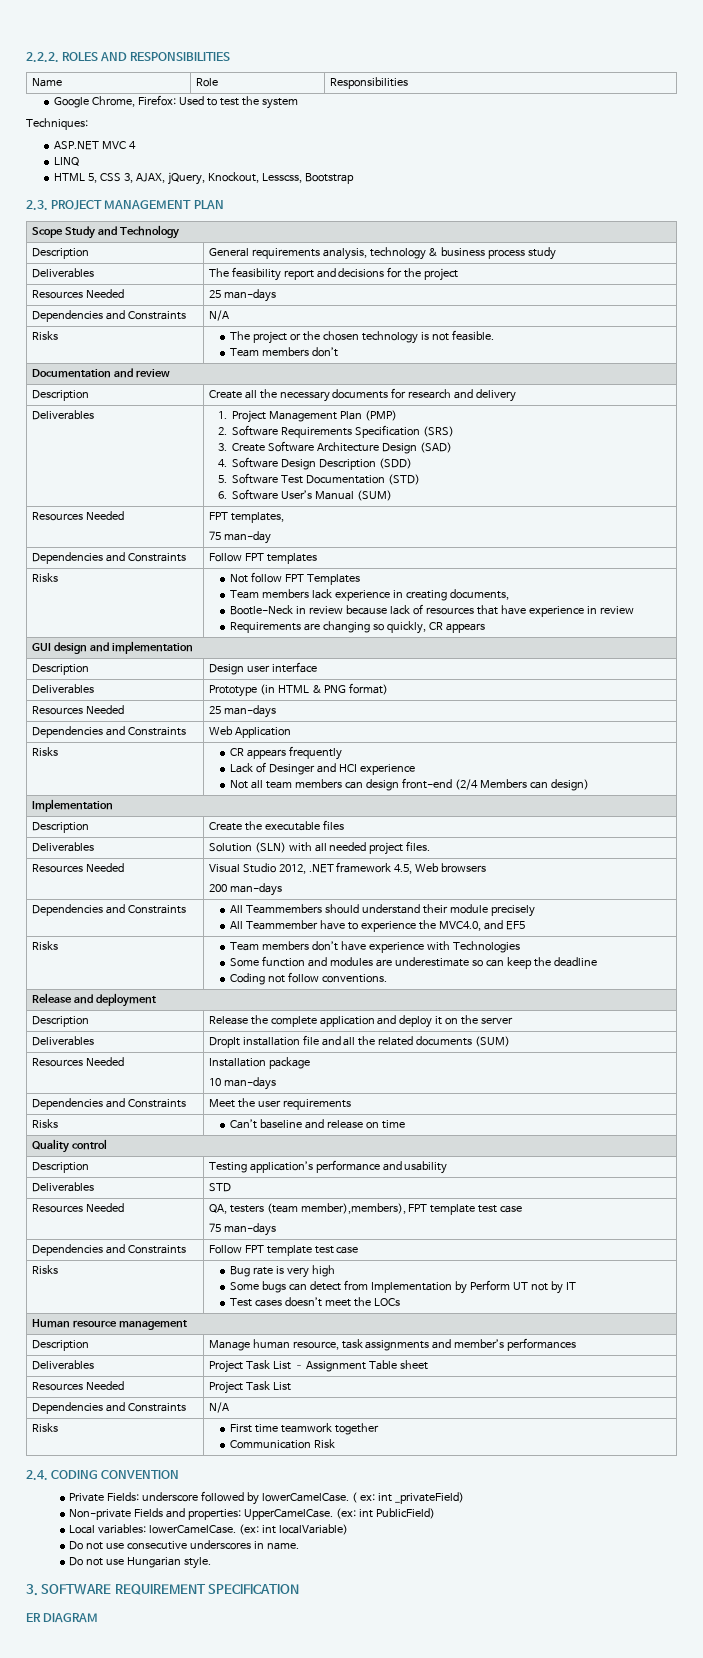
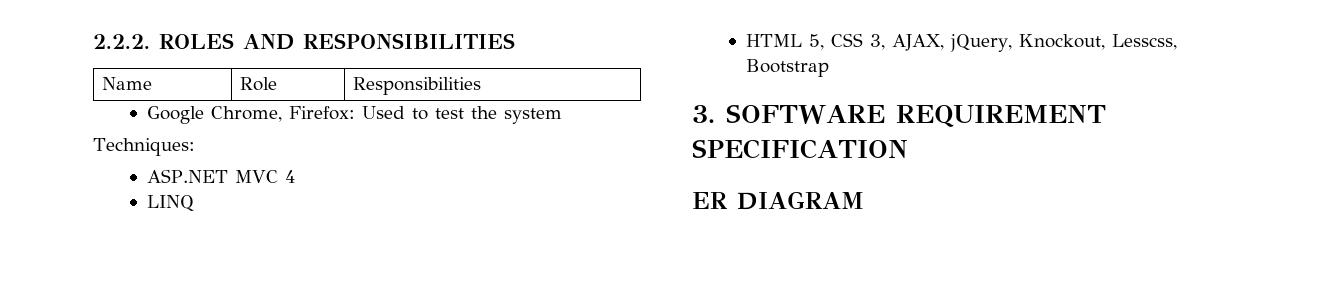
- 2.3. PROJECT MANAGEMENT PLAN
- Scope Study and Technology
- Description | General requirements analysis, technology & business process study
- Deliverables | The feasibility report and decisions for the project
- Resources Needed | 25 man-days
- Dependencies and Constraints | N/A
- Risks | The project or the chosen technology is not feasible.
- Team members don’t
- Documentation and review
- Description | Create all the necessary documents for research and delivery
- Deliverables | 1. Project Management Plan (PMP)
- 2. Software Requirements Specification (SRS)
- 3. Create Software Architecture Design (SAD)
- 4. Software Design Description (SDD)
- 5. Software Test Documentation (STD)
- 6. Software User’s Manual (SUM)
- Resources Needed | FPT templates,
- 75 man-day
- Dependencies and Constraints | Follow FPT templates
- Risks | Not follow FPT Templates
- Team members lack experience in creating documents,
- Bootle-Neck in review because lack of resources that have experience in review
- Requirements are changing so quickly, CR appears
- GUI design and implementation
- Description | Design user interface
- Deliverables | Prototype (in HTML & PNG format)
- Resources Needed | 25 man-days
- Dependencies and Constraints | Web Application
- Risks | CR appears frequently
- Lack of Desinger and HCI experience
- Not all team members can design front-end (2/4 Members can design)
- Implementation
- Description | Create the executable files
- Deliverables | Solution (SLN) with all needed project files.
- Resources Needed | Visual Studio 2012, .NET framework 4.5, Web browsers
- 200 man-days
- Dependencies and Constraints | All Teammembers should understand their module precisely
- All Teammember have to experience the MVC4.0, and EF5
- Risks | Team members don’t have experience with Technologies
- Some function and modules are underestimate so can keep the deadline
- Coding not follow conventions.
- Release and deployment
- Description | Release the complete application and deploy it on the server
- Deliverables | DropIt installation file and all the related documents (SUM)
- Resources Needed | Installation package
- 10 man-days
- Dependencies and Constraints | Meet the user requirements
- Risks | Can’t baseline and release on time
- Quality control
- Description | Testing application’s performance and usability
- Deliverables | STD
- Resources Needed | QA, testers (team member),members), FPT template test case
- 75 man-days
- Dependencies and Constraints | Follow FPT template test case
- Risks | Bug rate is very high
- Some bugs can detect from Implementation by Perform UT not by IT
- Test cases doesn’t meet the LOCs
- Human resource management
- Description | Manage human resource, task assignments and member’s performances
- Deliverables | Project Task List – Assignment Table sheet
- Resources Needed | Project Task List
- Dependencies and Constraints | N/A
- Risks | First time teamwork together
- Communication Risk
- 2.4. CODING CONVENTION
- Private Fields: underscore followed by lowerCamelCase. ( ex: int _privateField)
- Non-private Fields and properties: UpperCamelCase. (ex: int PublicField)
- Local variables: lowerCamelCase. (ex: int localVariable)
- Do not use consecutive underscores in name.
- Do not use Hungarian style.

